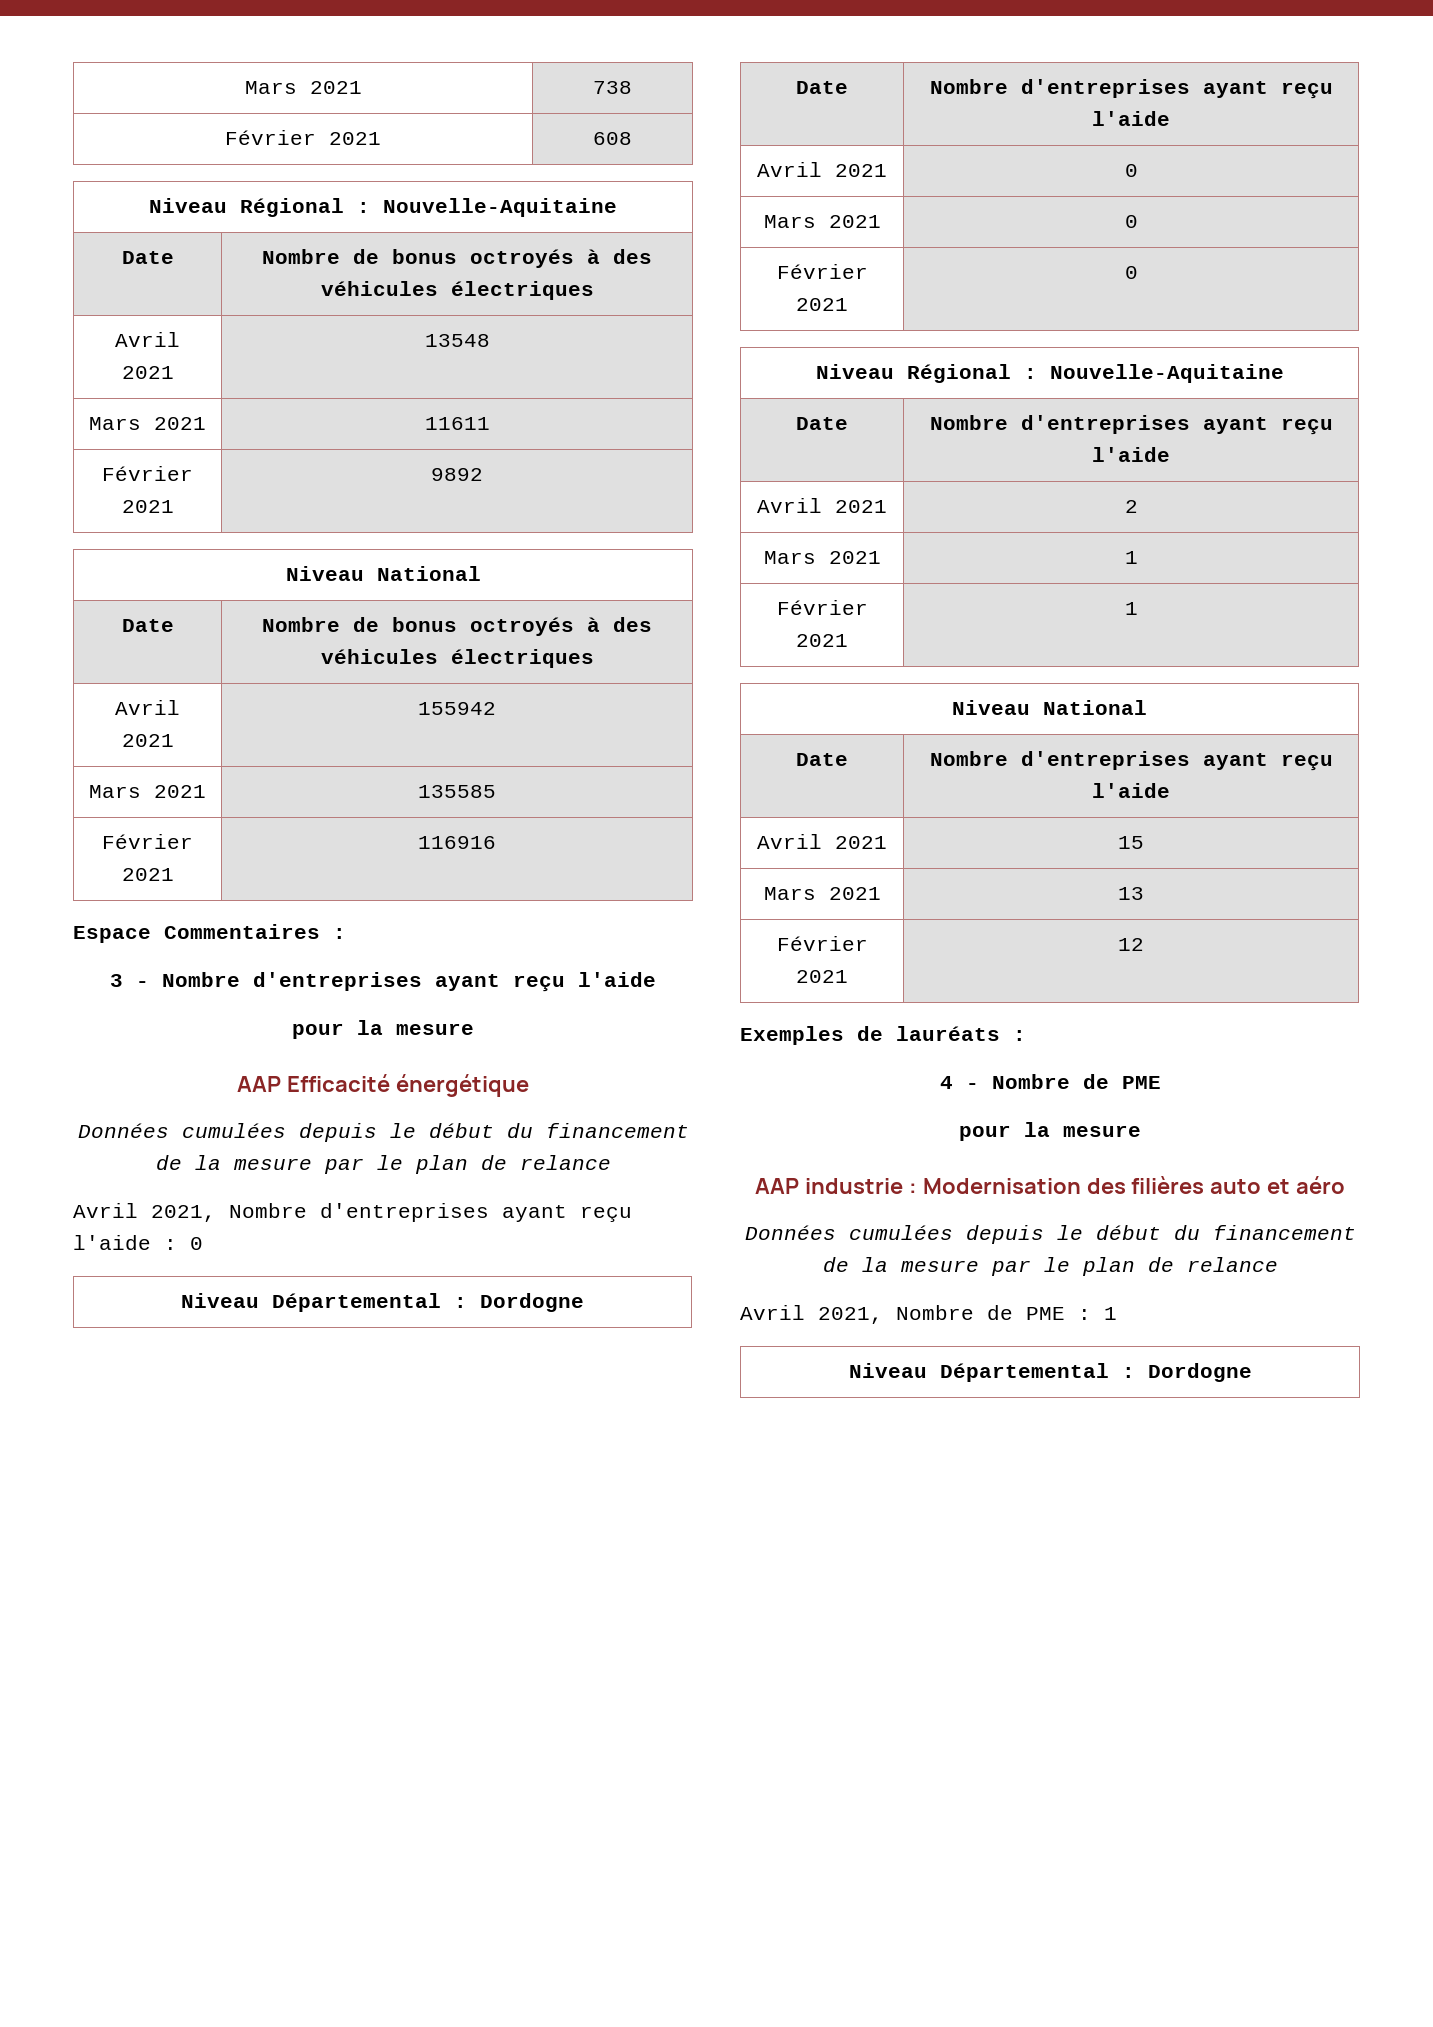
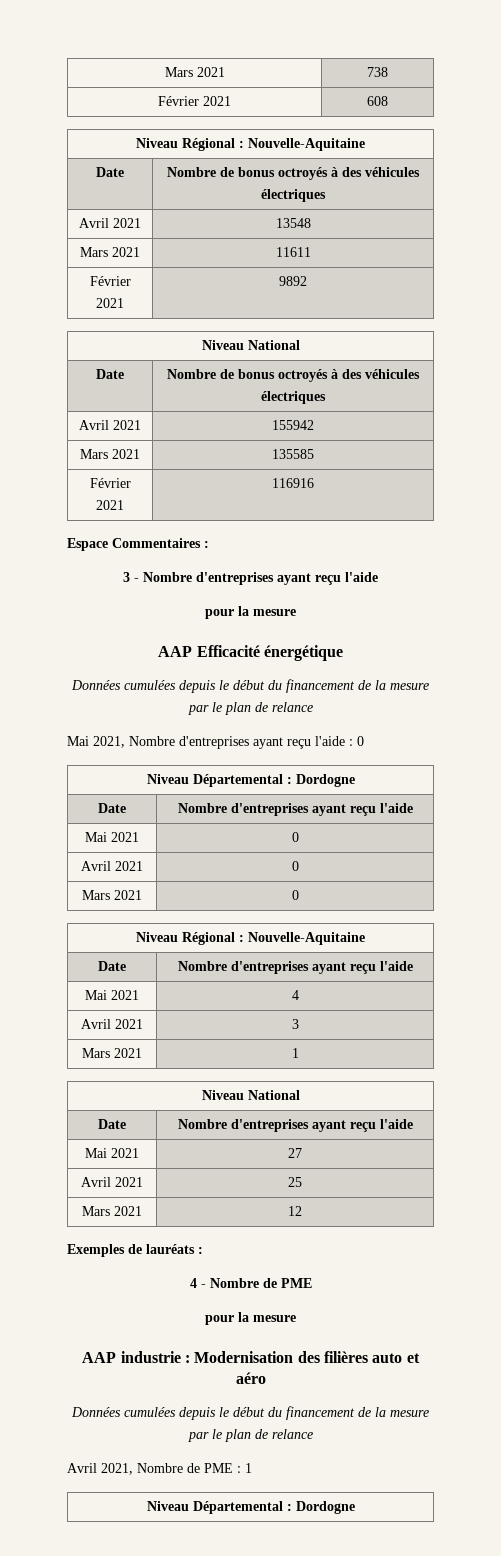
- Avril 2021, Nombre d'entreprises ayant reçu l'aide : 0
+ Mai 2021, Nombre d'entreprises ayant reçu l'aide : 0
+ Mai 2021 | 0
- Février 2021 | 0
- Avril 2021 | 2
+ Mai 2021 | 4
+ Avril 2021 | 3
- Février 2021 | 1
- Avril 2021 | 15
- Mars 2021 | 13
- Février 2021 | 12
+ Mai 2021 | 27
+ Avril 2021 | 25
+ Mars 2021 | 12

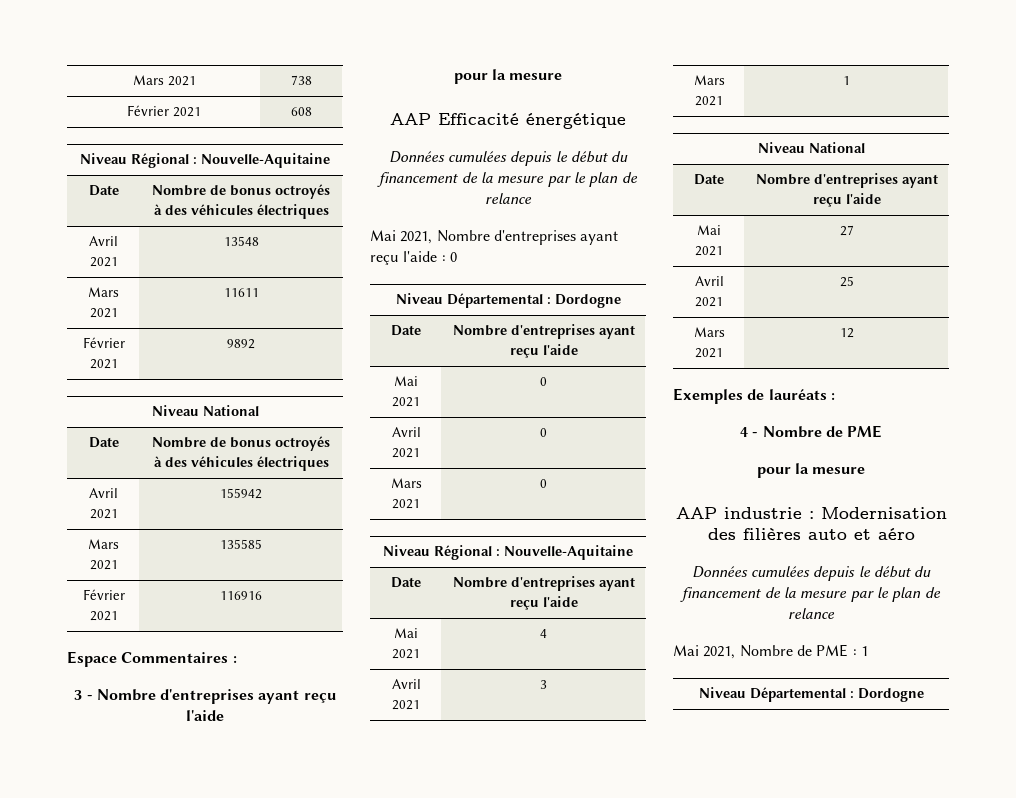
- Avril 2021, Nombre de PME : 1
+ Mai 2021, Nombre de PME : 1

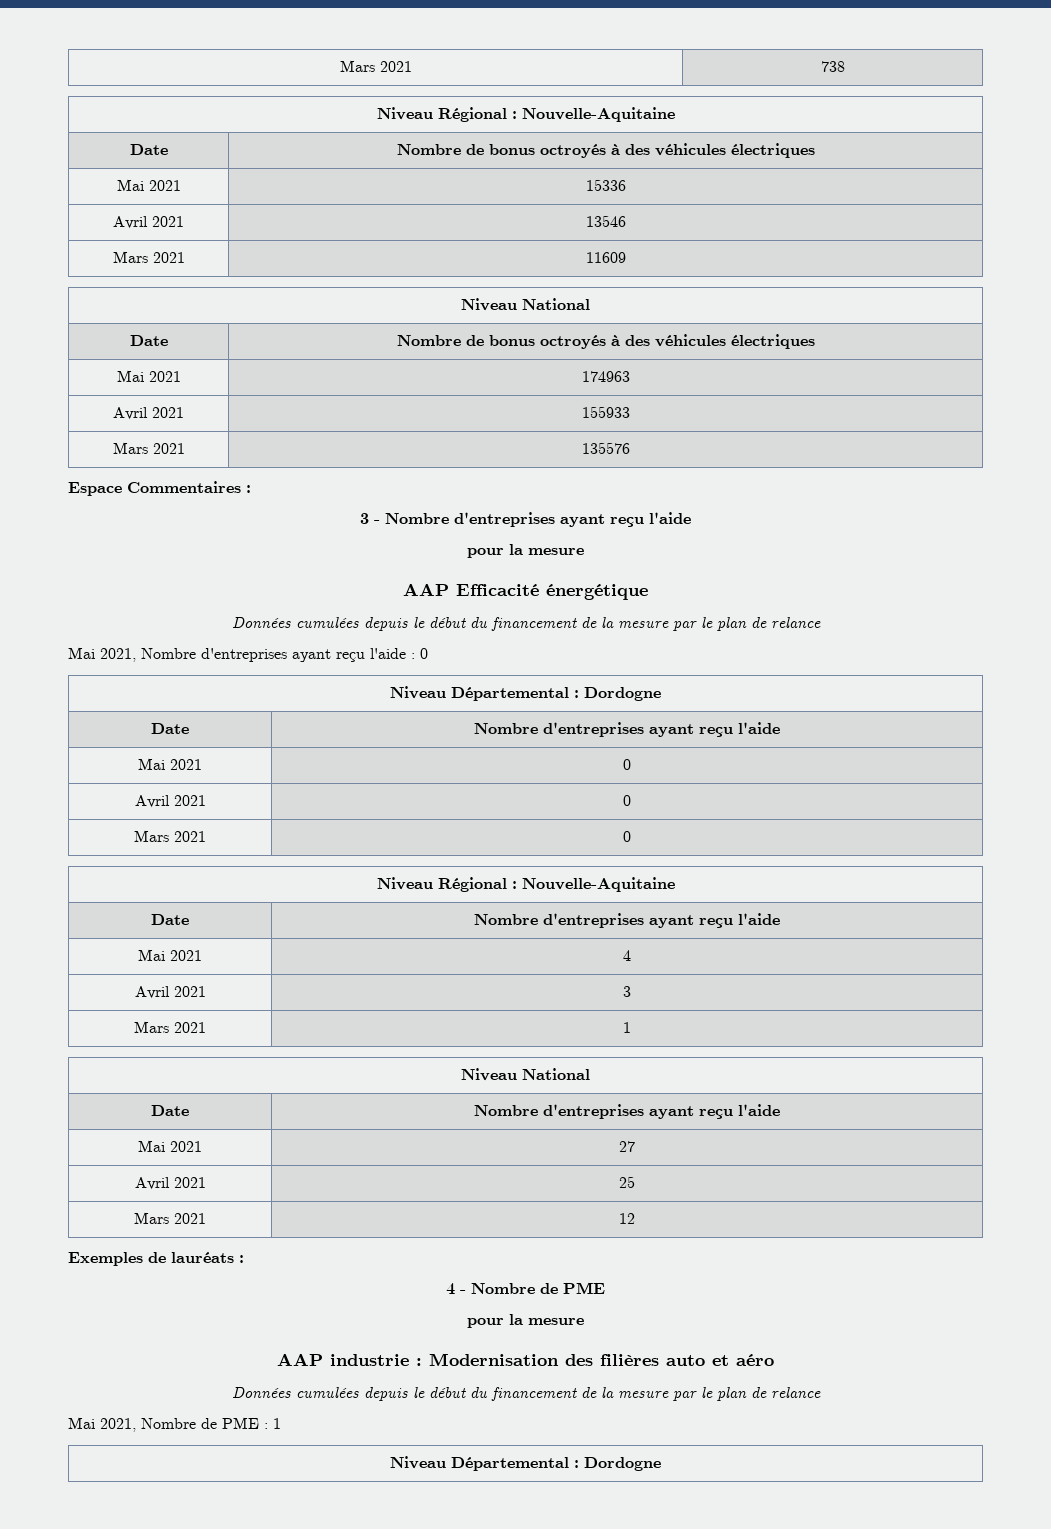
- Février 2021 | 608
- Avril 2021 | 13548
- Mars 2021 | 11611
- Février 2021 | 9892
+ Mai 2021 | 15336
+ Avril 2021 | 13546
+ Mars 2021 | 11609
- Avril 2021 | 155942
- Mars 2021 | 135585
- Février 2021 | 116916
+ Mai 2021 | 174963
+ Avril 2021 | 155933
+ Mars 2021 | 135576

